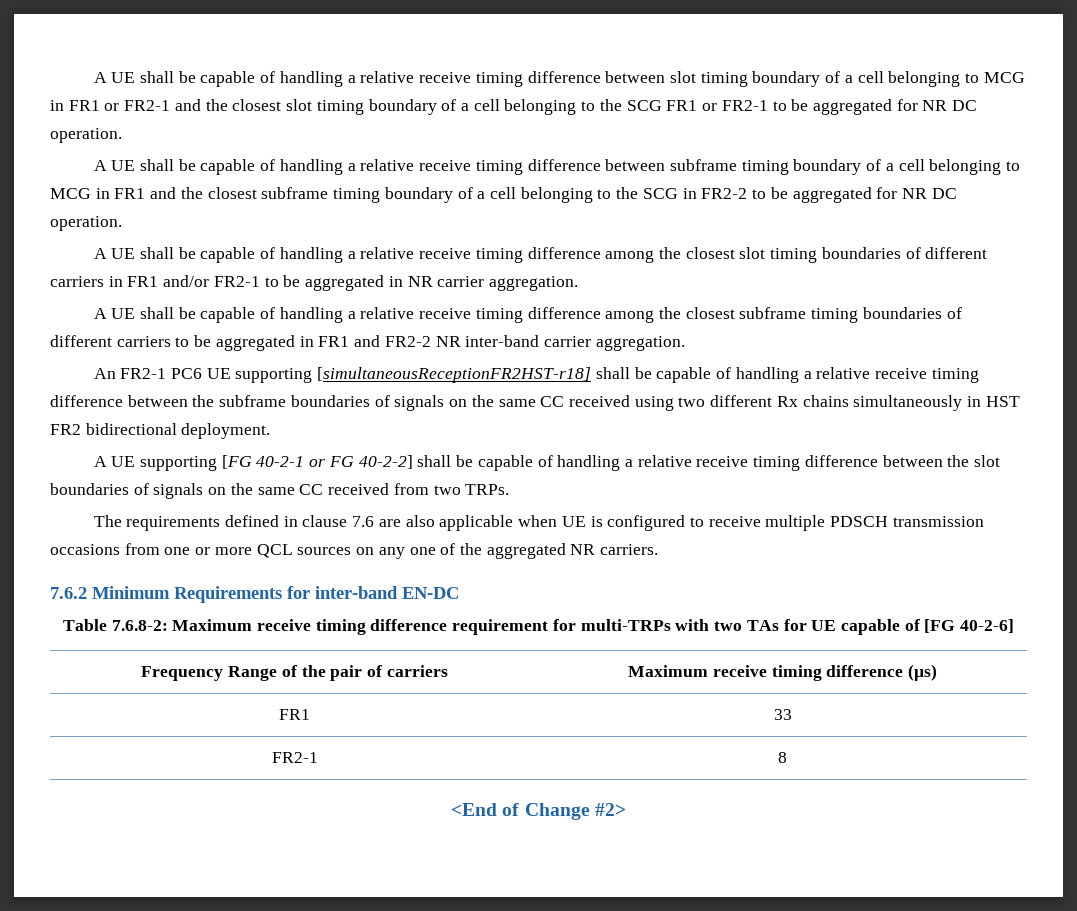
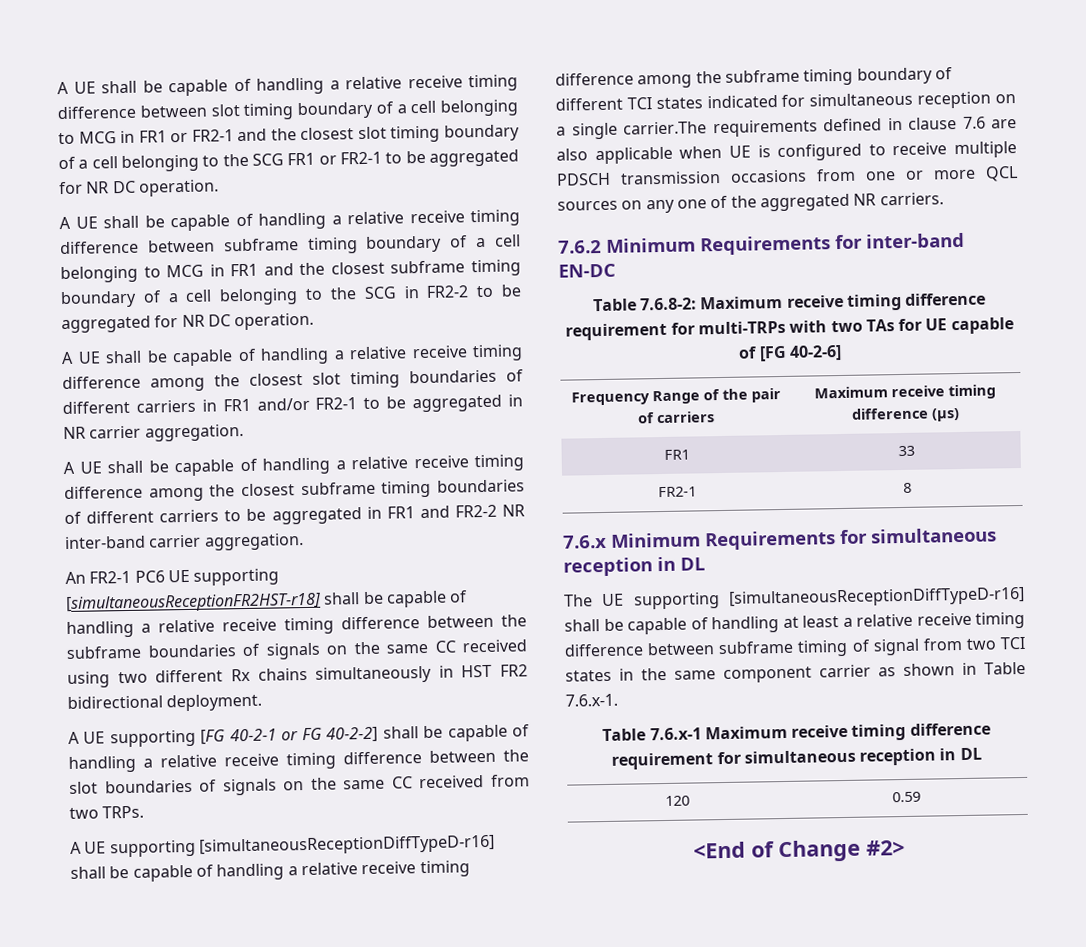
- The requirements defined in clause 7.6 are also applicable when UE is configured to receive multiple PDSCH transmission occasions from one or more QCL sources on any one of the aggregated NR carriers.
+ A UE supporting [simultaneousReceptionDiffTypeD-r16] shall be capable of handling a relative receive timing difference among the subframe timing boundary of different TCI states indicated for simultaneous reception on a single carrier.The requirements defined in clause 7.6 are also applicable when UE is configured to receive multiple PDSCH transmission occasions from one or more QCL sources on any one of the aggregated NR carriers.
+ 7.6.x Minimum Requirements for simultaneous reception in DL
+ The UE supporting [simultaneousReceptionDiffTypeD-r16] shall be capable of handling at least a relative receive timing difference between subframe timing of signal from two TCI states in the same component carrier as shown in Table 7.6.x-1.
+ Table 7.6.x-1 Maximum receive timing difference requirement for simultaneous reception in DL
+ 120 | 0.59

